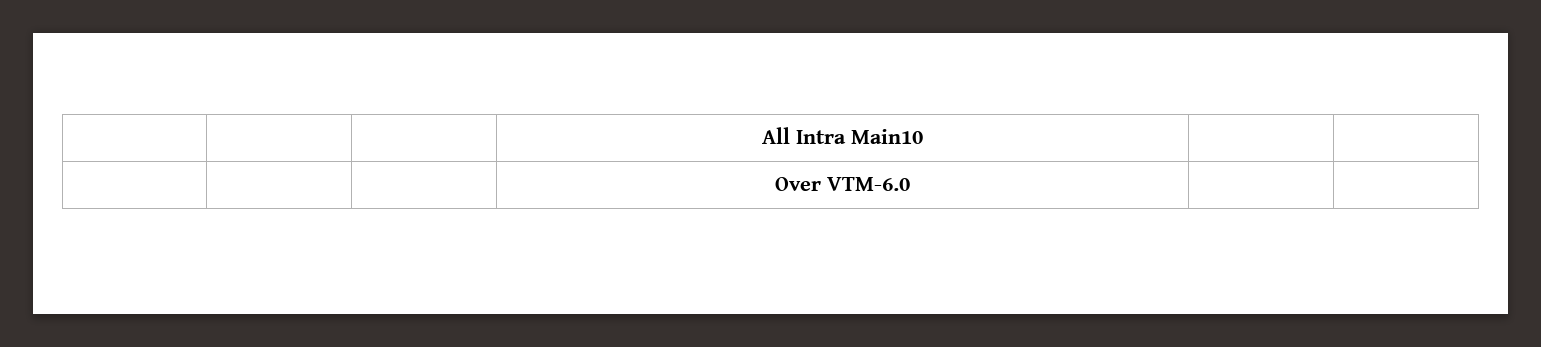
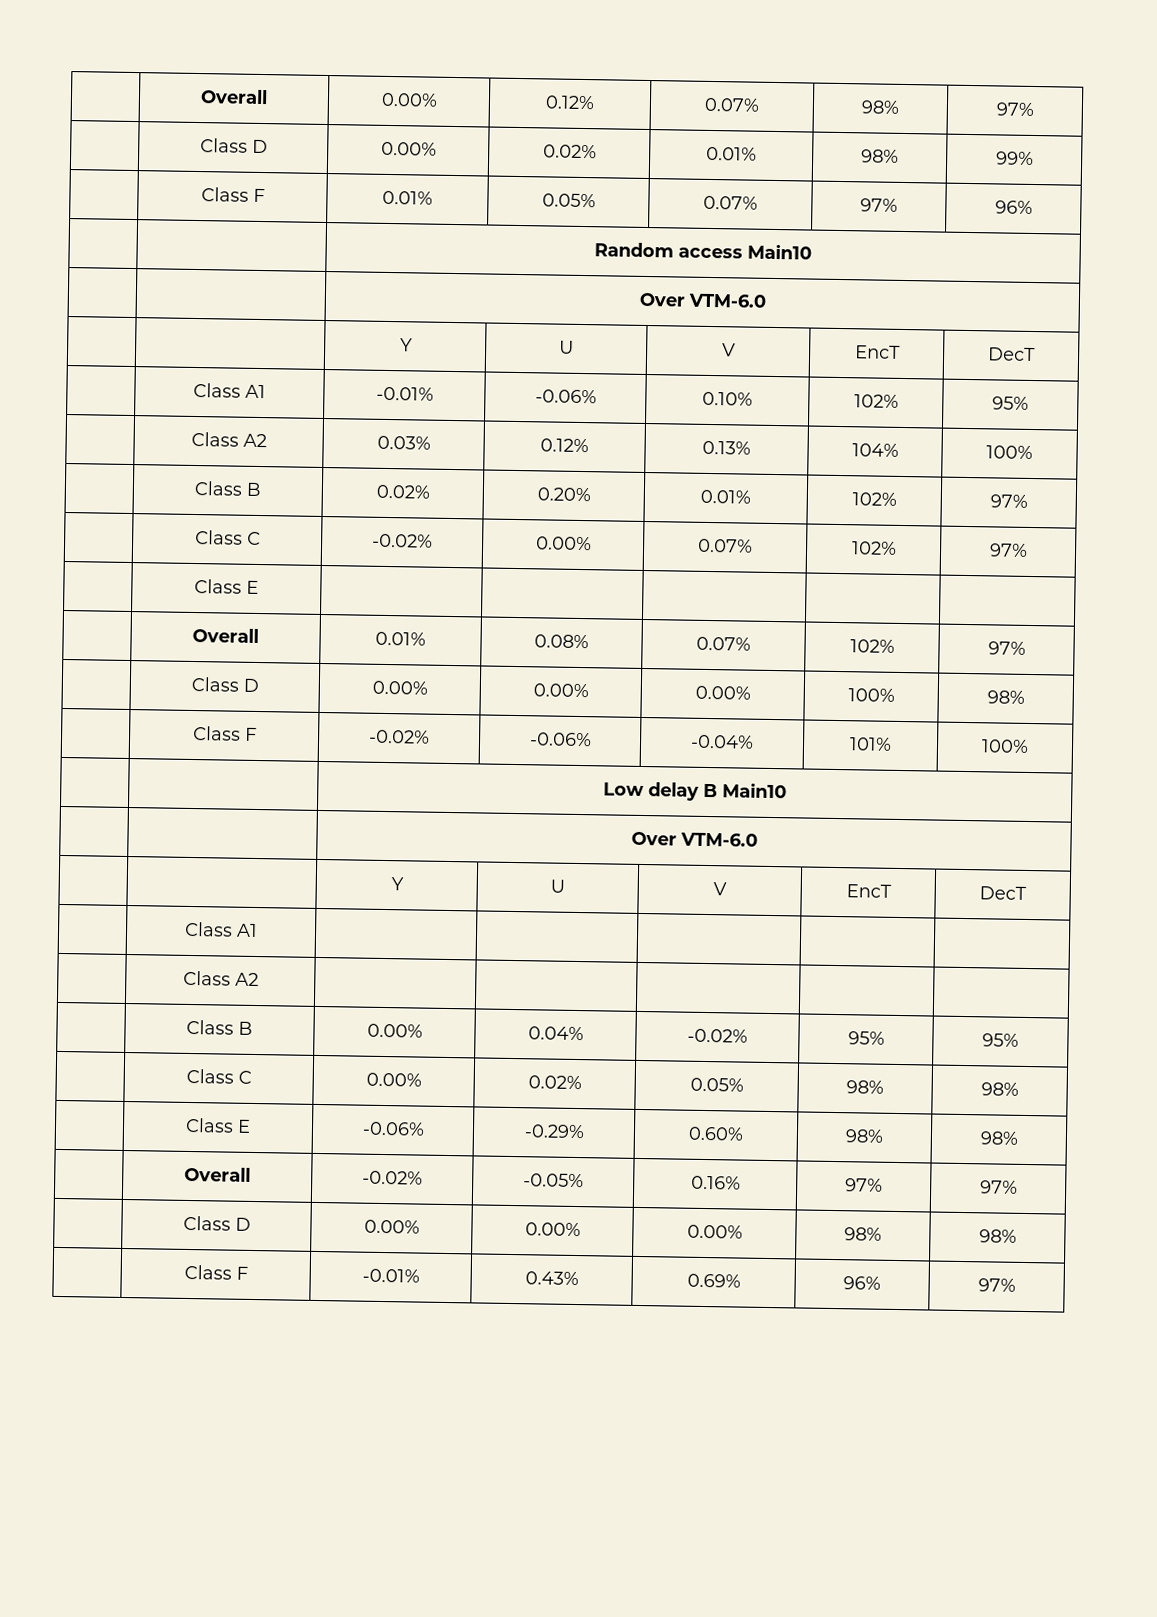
- | | | All Intra Main10 | |
- | | | Over VTM-6.0 | |
+ | Overall | 0.00% | 0.12% | 0.07% | 98% | 97%
+ | Class D | 0.00% | 0.02% | 0.01% | 98% | 99%
+ | Class F | 0.01% | 0.05% | 0.07% | 97% | 96%
+ | | Random access Main10
+ | | Over VTM-6.0
+ | | Y | U | V | EncT | DecT
+ | Class A1 | -0.01% | -0.06% | 0.10% | 102% | 95%
+ | Class A2 | 0.03% | 0.12% | 0.13% | 104% | 100%
+ | Class B | 0.02% | 0.20% | 0.01% | 102% | 97%
+ | Class C | -0.02% | 0.00% | 0.07% | 102% | 97%
+ | Class E | | | | |
+ | Overall | 0.01% | 0.08% | 0.07% | 102% | 97%
+ | Class D | 0.00% | 0.00% | 0.00% | 100% | 98%
+ | Class F | -0.02% | -0.06% | -0.04% | 101% | 100%
+ | | Low delay B Main10
+ | | Over VTM-6.0
+ | | Y | U | V | EncT | DecT
+ | Class A1 | | | | |
+ | Class A2 | | | | |
+ | Class B | 0.00% | 0.04% | -0.02% | 95% | 95%
+ | Class C | 0.00% | 0.02% | 0.05% | 98% | 98%
+ | Class E | -0.06% | -0.29% | 0.60% | 98% | 98%
+ | Overall | -0.02% | -0.05% | 0.16% | 97% | 97%
+ | Class D | 0.00% | 0.00% | 0.00% | 98% | 98%
+ | Class F | -0.01% | 0.43% | 0.69% | 96% | 97%

